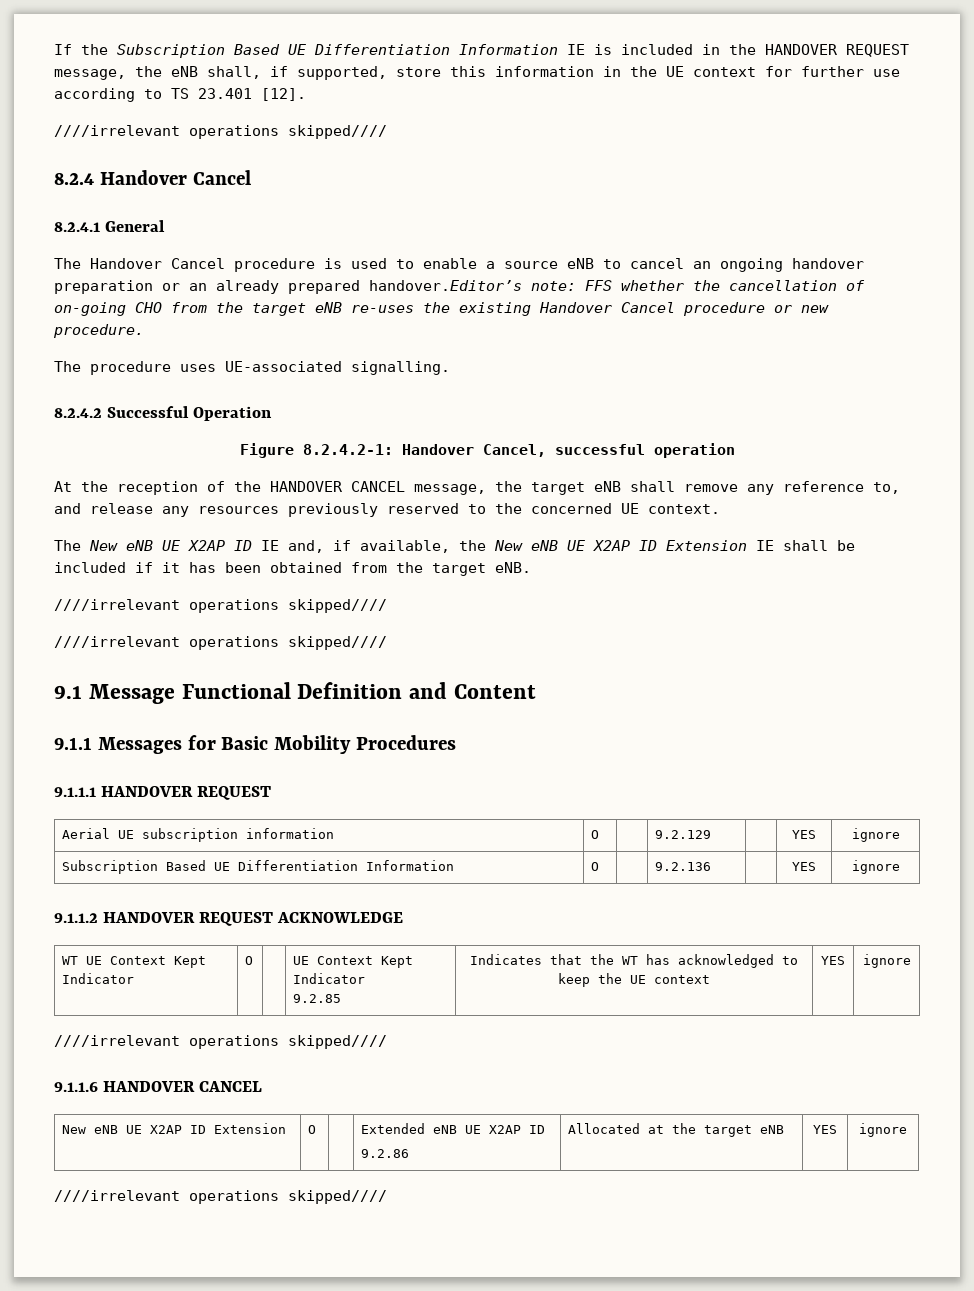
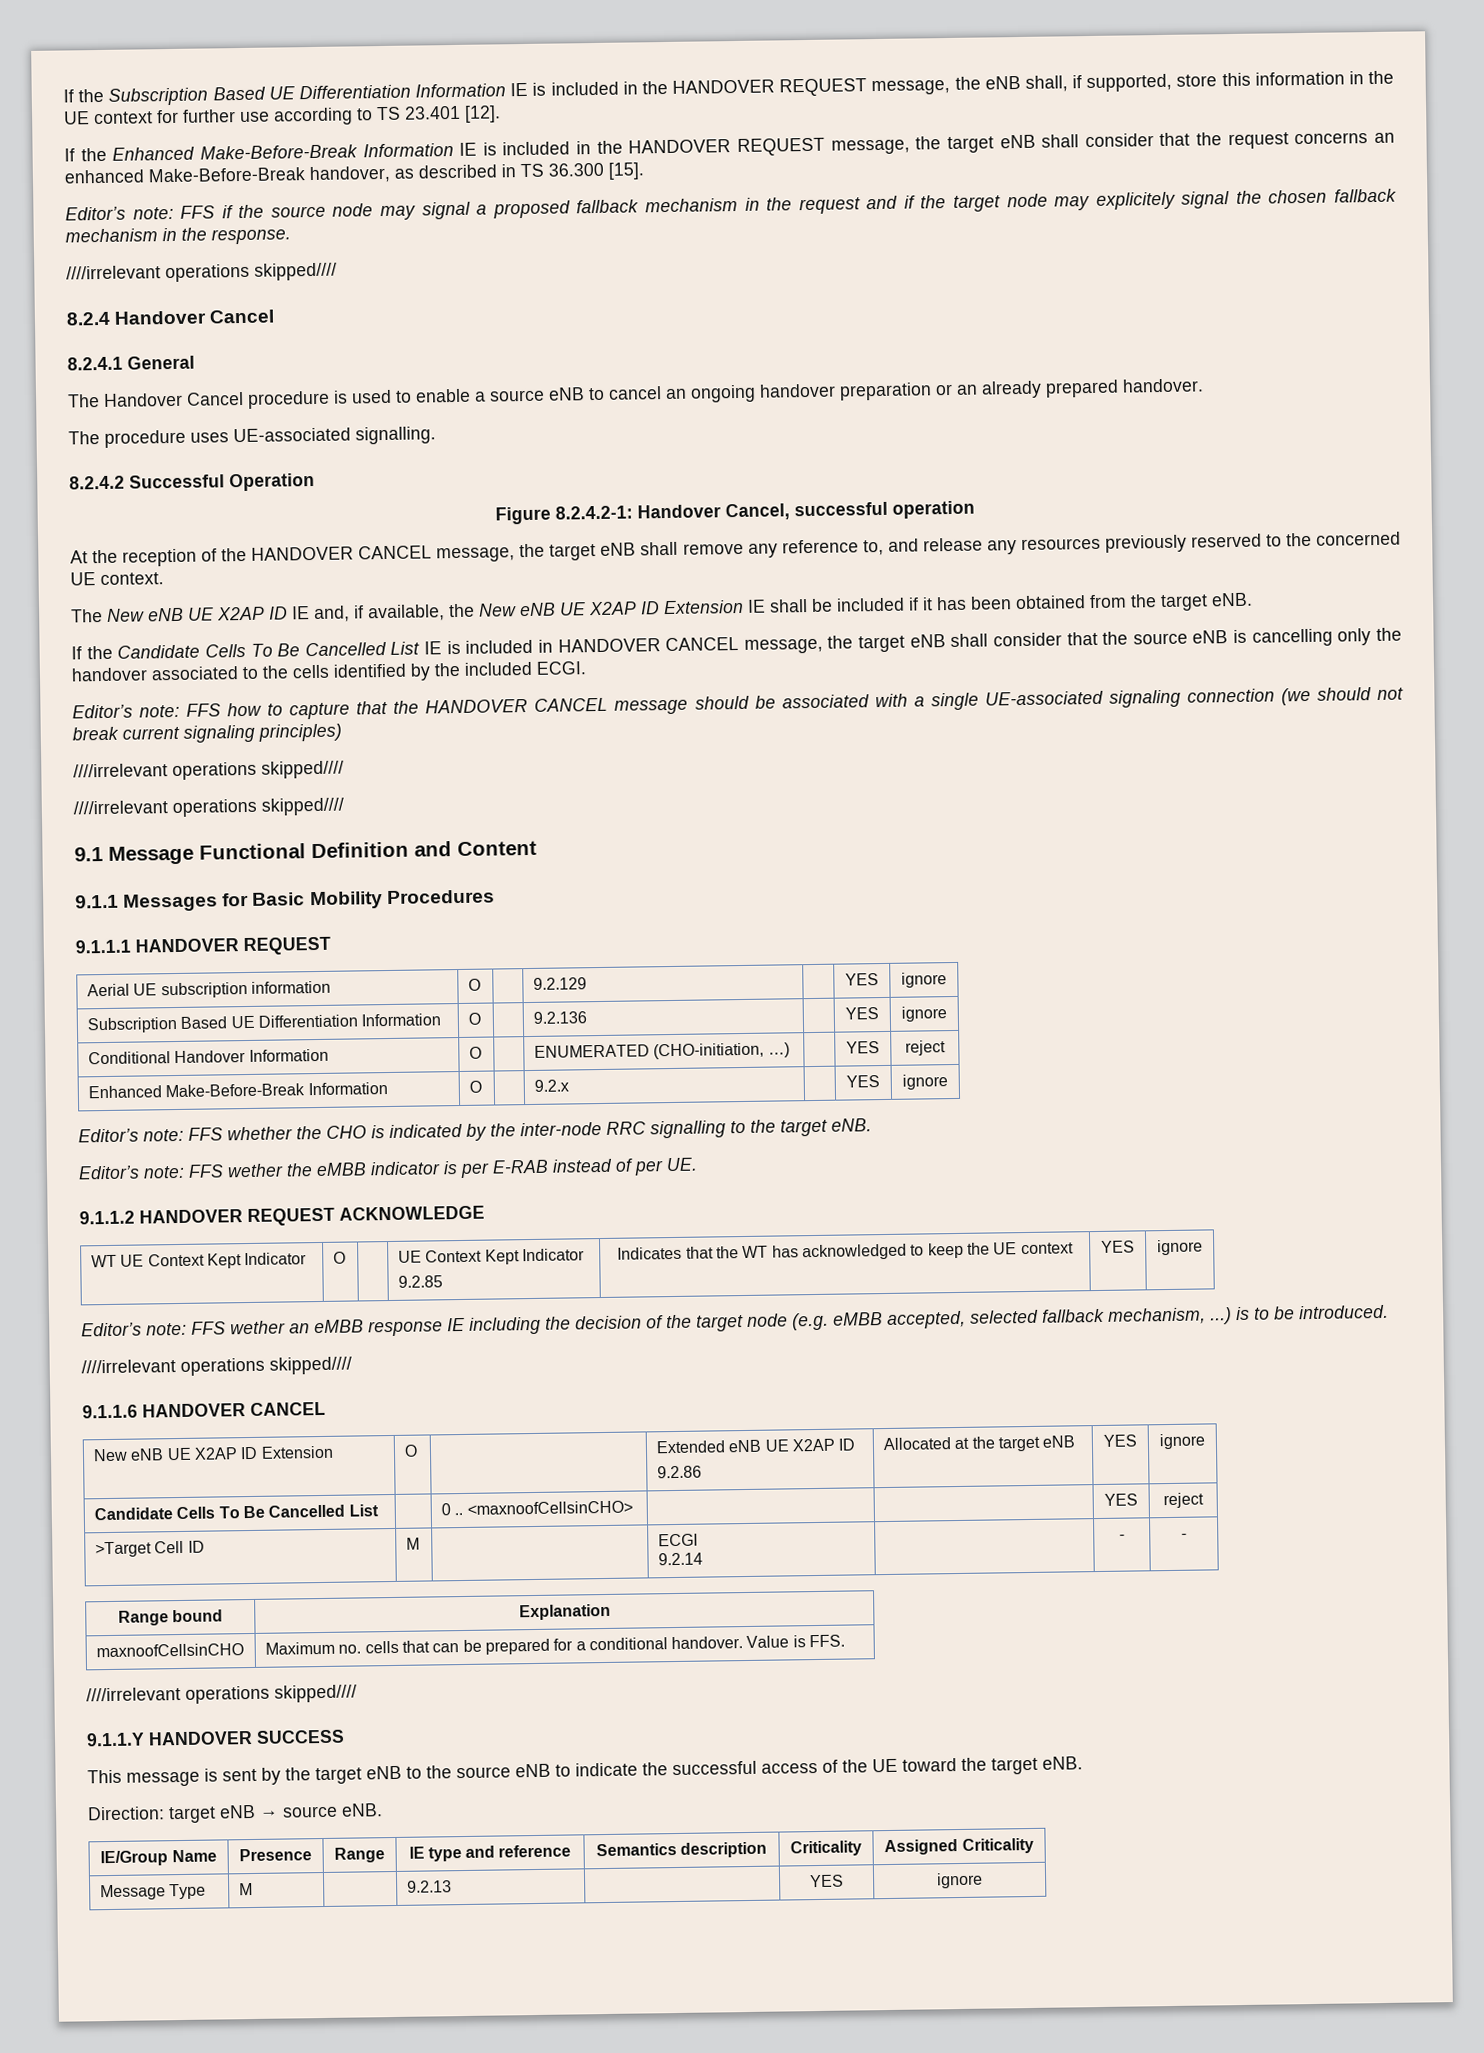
+ If the Enhanced Make-Before-Break Information IE is included in the HANDOVER REQUEST message, the target eNB shall consider that the request concerns an enhanced Make-Before-Break handover, as described in TS 36.300 [15].
+ Editor’s note: FFS if the source node may signal a proposed fallback mechanism in the request and if the target node may explicitely signal the chosen fallback mechanism in the response.
- The Handover Cancel procedure is used to enable a source eNB to cancel an ongoing handover preparation or an already prepared handover.Editor’s note: FFS whether the cancellation of on-going CHO from the target eNB re-uses the existing Handover Cancel procedure or new procedure.
+ The Handover Cancel procedure is used to enable a source eNB to cancel an ongoing handover preparation or an already prepared handover.
+ If the Candidate Cells To Be Cancelled List IE is included in HANDOVER CANCEL message, the target eNB shall consider that the source eNB is cancelling only the handover associated to the cells identified by the included ECGI.
+ Editor’s note: FFS how to capture that the HANDOVER CANCEL message should be associated with a single UE-associated signaling connection (we should not break current signaling principles)
+ Conditional Handover Information | O | | ENUMERATED (CHO-initiation, …) | | YES | reject
+ Enhanced Make-Before-Break Information | O | | 9.2.x | | YES | ignore
+ Editor’s note: FFS whether the CHO is indicated by the inter-node RRC signalling to the target eNB.
+ Editor’s note: FFS wether the eMBB indicator is per E-RAB instead of per UE.
+ Editor’s note: FFS wether an eMBB response IE including the decision of the target node (e.g. eMBB accepted, selected fallback mechanism, ...) is to be introduced.
  New eNB UE X2AP ID Extension | O | | Extended eNB UE X2AP ID
  9.2.86 | Allocated at the target eNB | YES | ignore
+ Candidate Cells To Be Cancelled List | | 0 .. <maxnoofCellsinCHO> | | | YES | reject
+ >Target Cell ID | M | | ECGI
+ 9.2.14 | | - | -
+ Range bound | Explanation
+ maxnoofCellsinCHO | Maximum no. cells that can be prepared for a conditional handover. Value is FFS.
  ////irrelevant operations skipped////
+ 9.1.1.Y HANDOVER SUCCESS
+ This message is sent by the target eNB to the source eNB to indicate the successful access of the UE toward the target eNB.
+ Direction: target eNB → source eNB.
+ IE/Group Name | Presence | Range | IE type and reference | Semantics description | Criticality | Assigned Criticality
+ Message Type | M | | 9.2.13 | | YES | ignore

